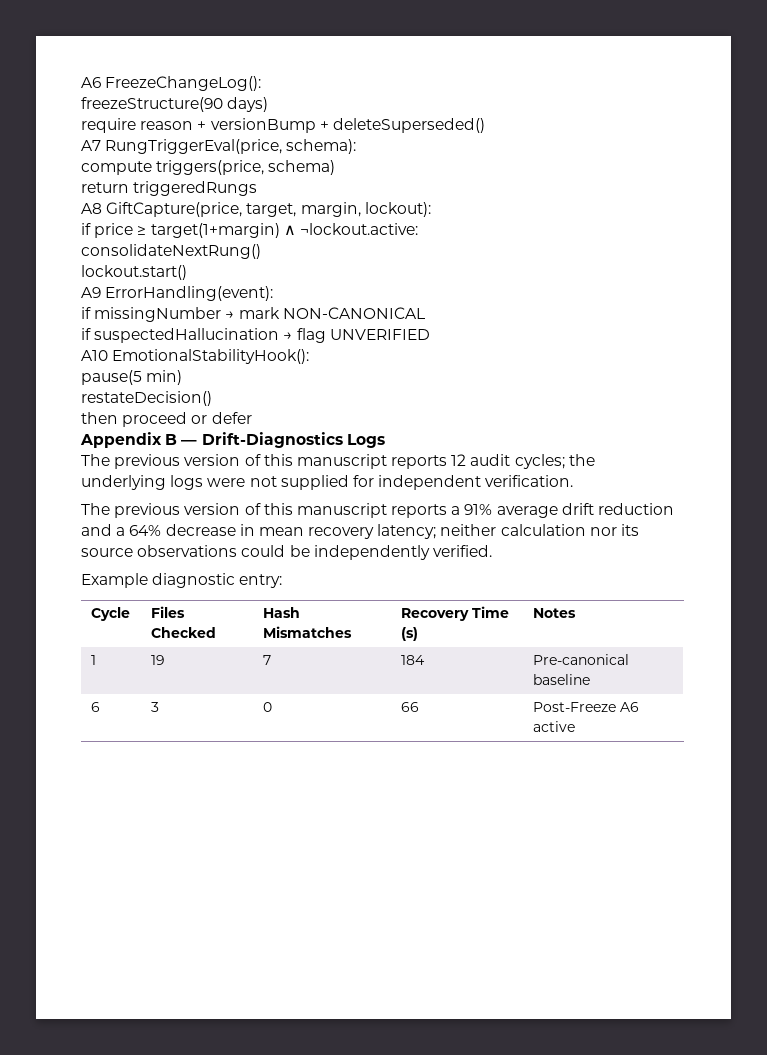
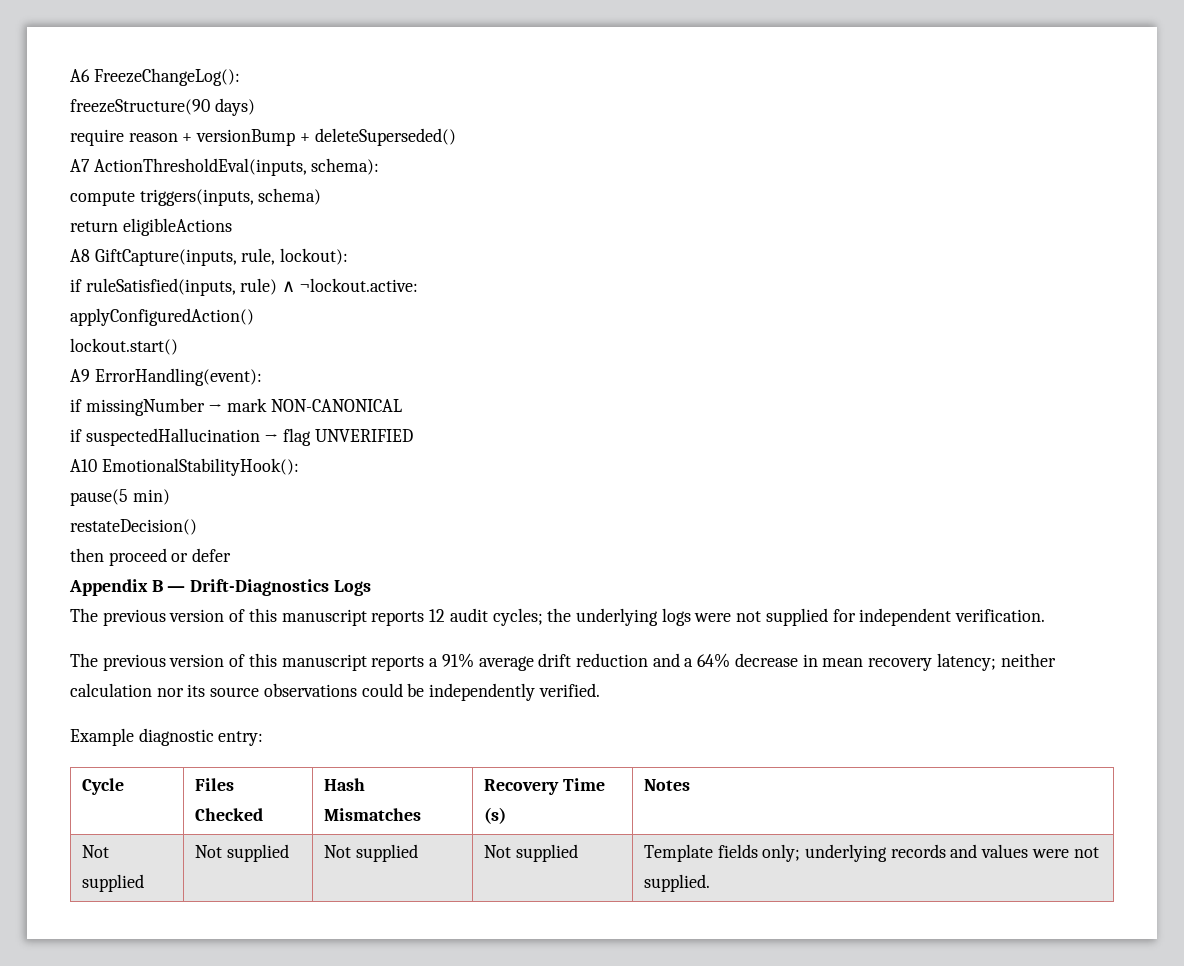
- A7 RungTriggerEval(price, schema):
+ A7 ActionThresholdEval(inputs, schema):
- compute triggers(price, schema)
+ compute triggers(inputs, schema)
- return triggeredRungs
+ return eligibleActions
- A8 GiftCapture(price, target, margin, lockout):
+ A8 GiftCapture(inputs, rule, lockout):
- if price ≥ target(1+margin) ∧ ¬lockout.active:
+ if ruleSatisfied(inputs, rule) ∧ ¬lockout.active:
- consolidateNextRung()
+ applyConfiguredAction()
- 1 | 19 | 7 | 184 | Pre-canonical baseline
- 6 | 3 | 0 | 66 | Post-Freeze A6 active
+ Not supplied | Not supplied | Not supplied | Not supplied | Template fields only; underlying records and values were not supplied.

